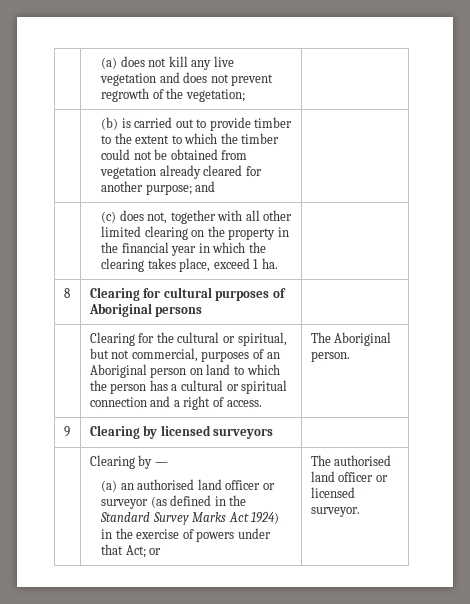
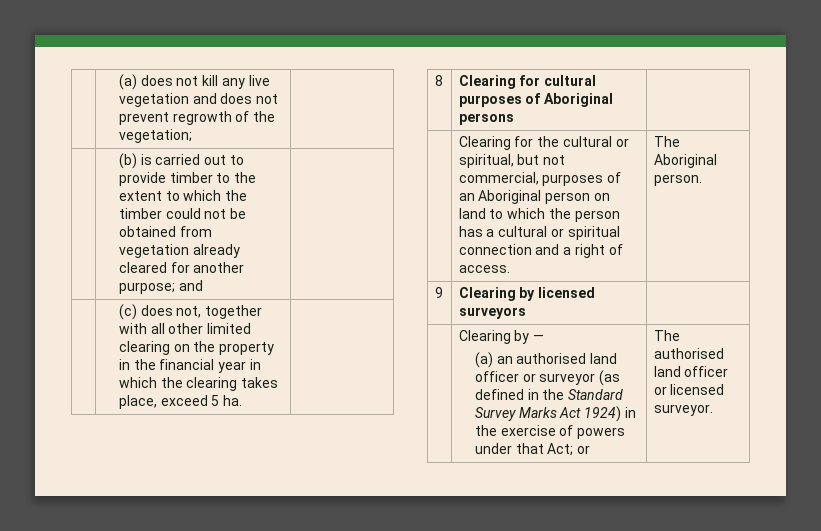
- | (c) does not, together with all other limited clearing on the property in the financial year in which the clearing takes place, exceed 1 ha. |
+ | (c) does not, together with all other limited clearing on the property in the financial year in which the clearing takes place, exceed 5 ha. |

